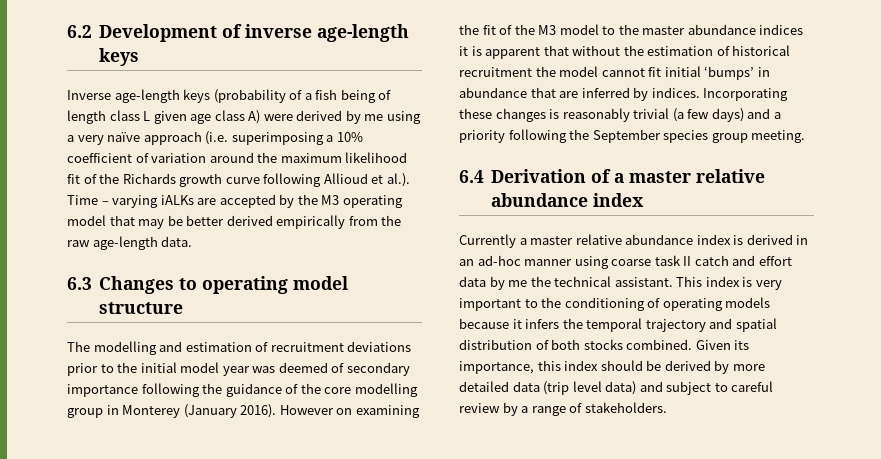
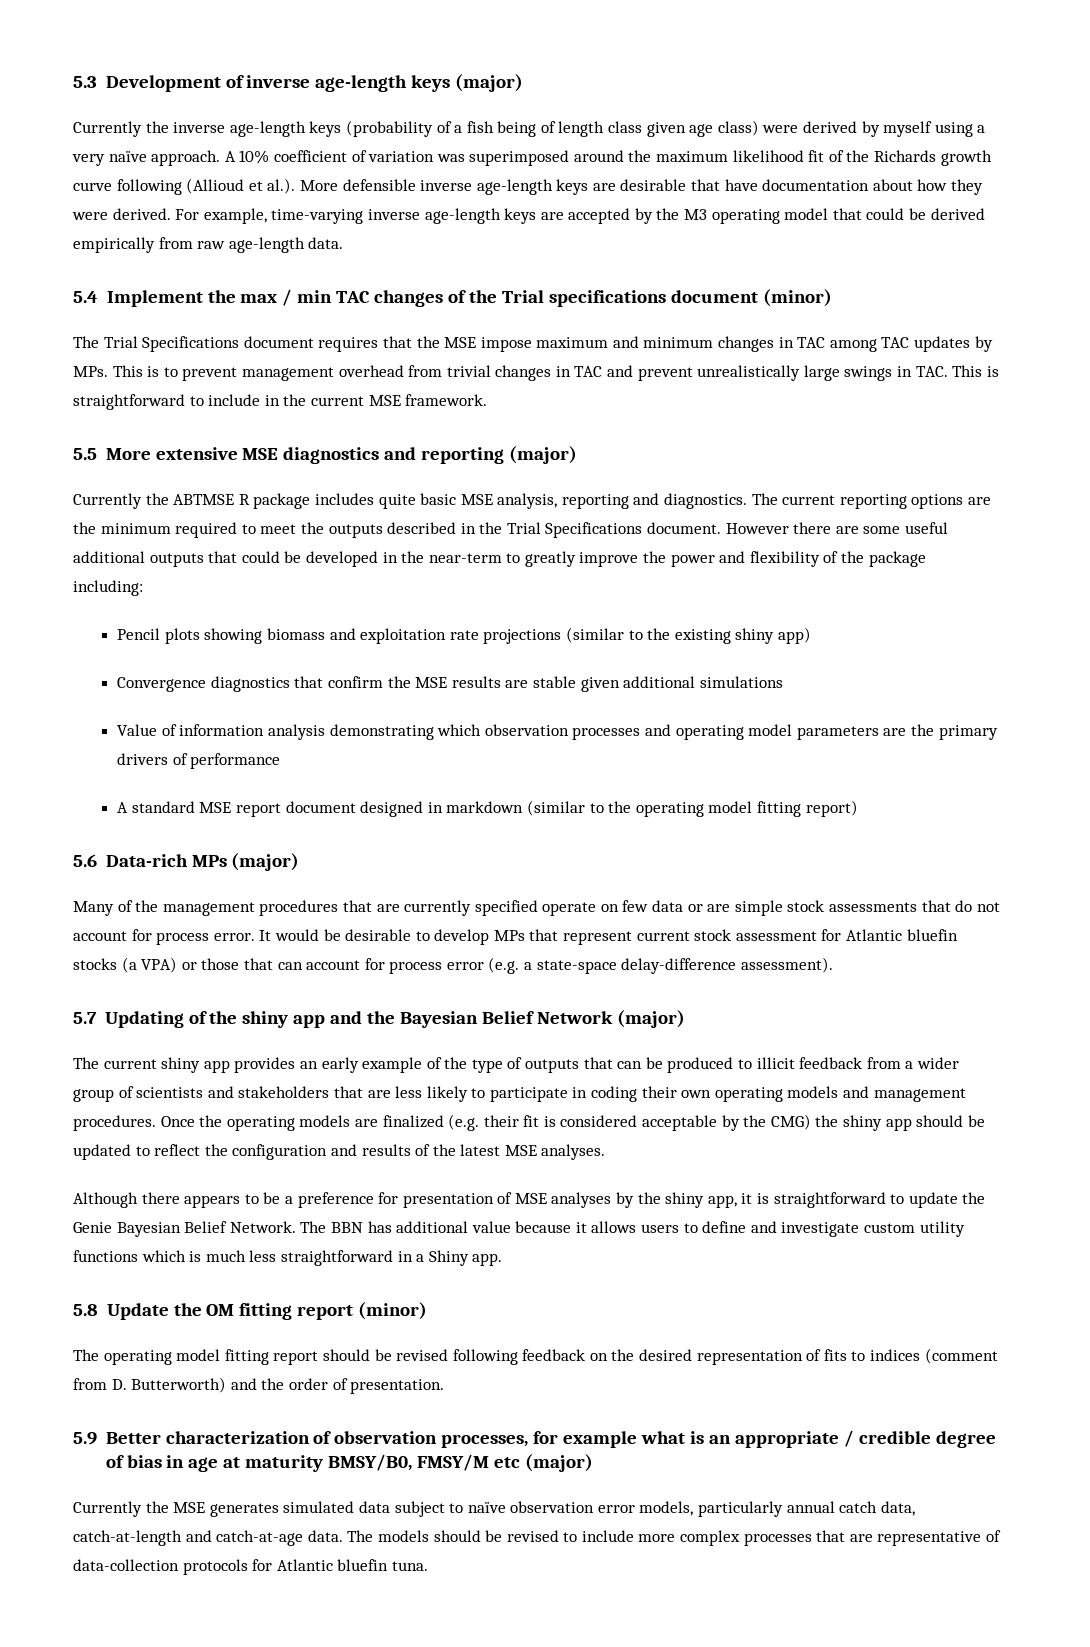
- 6.2 Development of inverse age-length keys
- Inverse age-length keys (probability of a fish being of length class L given age class A) were derived by me using a very naïve approach (i.e. superimposing a 10% coefficient of variation around the maximum likelihood fit of the Richards growth curve following Allioud et al.). Time – varying iALKs are accepted by the M3 operating model that may be better derived empirically from the raw age-length data.
+ 5.3 Development of inverse age-length keys (major)
+ Currently the inverse age-length keys (probability of a fish being of length class given age class) were derived by myself using a very naïve approach. A 10% coefficient of variation was superimposed around the maximum likelihood fit of the Richards growth curve following (Allioud et al.). More defensible inverse age-length keys are desirable that have documentation about how they were derived. For example, time-varying inverse age-length keys are accepted by the M3 operating model that could be derived empirically from raw age-length data.
- 6.3 Changes to operating model structure
- The modelling and estimation of recruitment deviations prior to the initial model year was deemed of secondary importance following the guidance of the core modelling group in Monterey (January 2016). However on examining the fit of the M3 model to the master abundance indices it is apparent that without the estimation of historical recruitment the model cannot fit initial ‘bumps’ in abundance that are inferred by indices. Incorporating these changes is reasonably trivial (a few days) and a priority following the September species group meeting.
- 6.4 Derivation of a master relative abundance index
- Currently a master relative abundance index is derived in an ad-hoc manner using coarse task II catch and effort data by me the technical assistant. This index is very important to the conditioning of operating models because it infers the temporal trajectory and spatial distribution of both stocks combined. Given its importance, this index should be derived by more detailed data (trip level data) and subject to careful review by a range of stakeholders.
+ 5.4 Implement the max / min TAC changes of the Trial specifications document (minor)
+ The Trial Specifications document requires that the MSE impose maximum and minimum changes in TAC among TAC updates by MPs. This is to prevent management overhead from trivial changes in TAC and prevent unrealistically large swings in TAC. This is straightforward to include in the current MSE framework.
+ 5.5 More extensive MSE diagnostics and reporting (major)
+ Currently the ABTMSE R package includes quite basic MSE analysis, reporting and diagnostics. The current reporting options are the minimum required to meet the outputs described in the Trial Specifications document. However there are some useful additional outputs that could be developed in the near-term to greatly improve the power and flexibility of the package including:
+ Pencil plots showing biomass and exploitation rate projections (similar to the existing shiny app)
+ Convergence diagnostics that confirm the MSE results are stable given additional simulations
+ Value of information analysis demonstrating which observation processes and operating model parameters are the primary drivers of performance
+ A standard MSE report document designed in markdown (similar to the operating model fitting report)
+ 5.6 Data-rich MPs (major)
+ Many of the management procedures that are currently specified operate on few data or are simple stock assessments that do not account for process error. It would be desirable to develop MPs that represent current stock assessment for Atlantic bluefin stocks (a VPA) or those that can account for process error (e.g. a state-space delay-difference assessment).
+ 5.7 Updating of the shiny app and the Bayesian Belief Network (major)
+ The current shiny app provides an early example of the type of outputs that can be produced to illicit feedback from a wider group of scientists and stakeholders that are less likely to participate in coding their own operating models and management procedures. Once the operating models are finalized (e.g. their fit is considered acceptable by the CMG) the shiny app should be updated to reflect the configuration and results of the latest MSE analyses.
+ Although there appears to be a preference for presentation of MSE analyses by the shiny app, it is straightforward to update the Genie Bayesian Belief Network. The BBN has additional value because it allows users to define and investigate custom utility functions which is much less straightforward in a Shiny app.
+ 5.8 Update the OM fitting report (minor)
+ The operating model fitting report should be revised following feedback on the desired representation of fits to indices (comment from D. Butterworth) and the order of presentation.
+ 5.9 Better characterization of observation processes, for example what is an appropriate / credible degree of bias in age at maturity BMSY/B0, FMSY/M etc (major)
+ Currently the MSE generates simulated data subject to naïve observation error models, particularly annual catch data, catch-at-length and catch-at-age data. The models should be revised to include more complex processes that are representative of data-collection protocols for Atlantic bluefin tuna.

